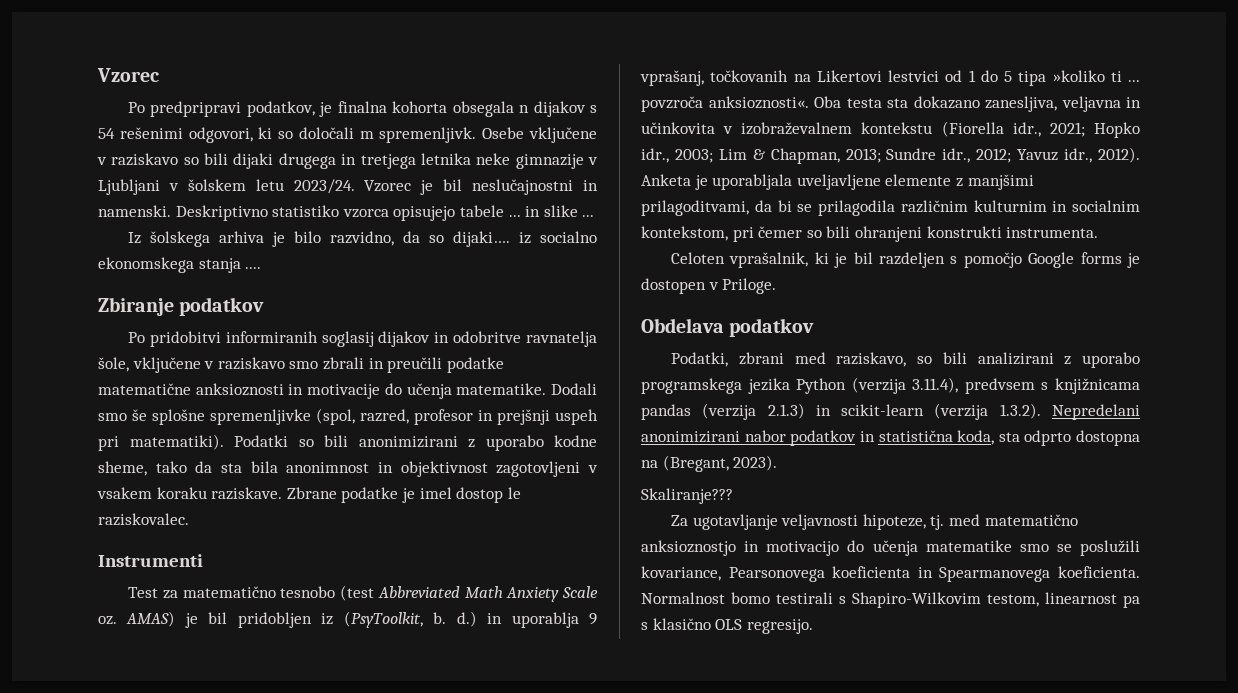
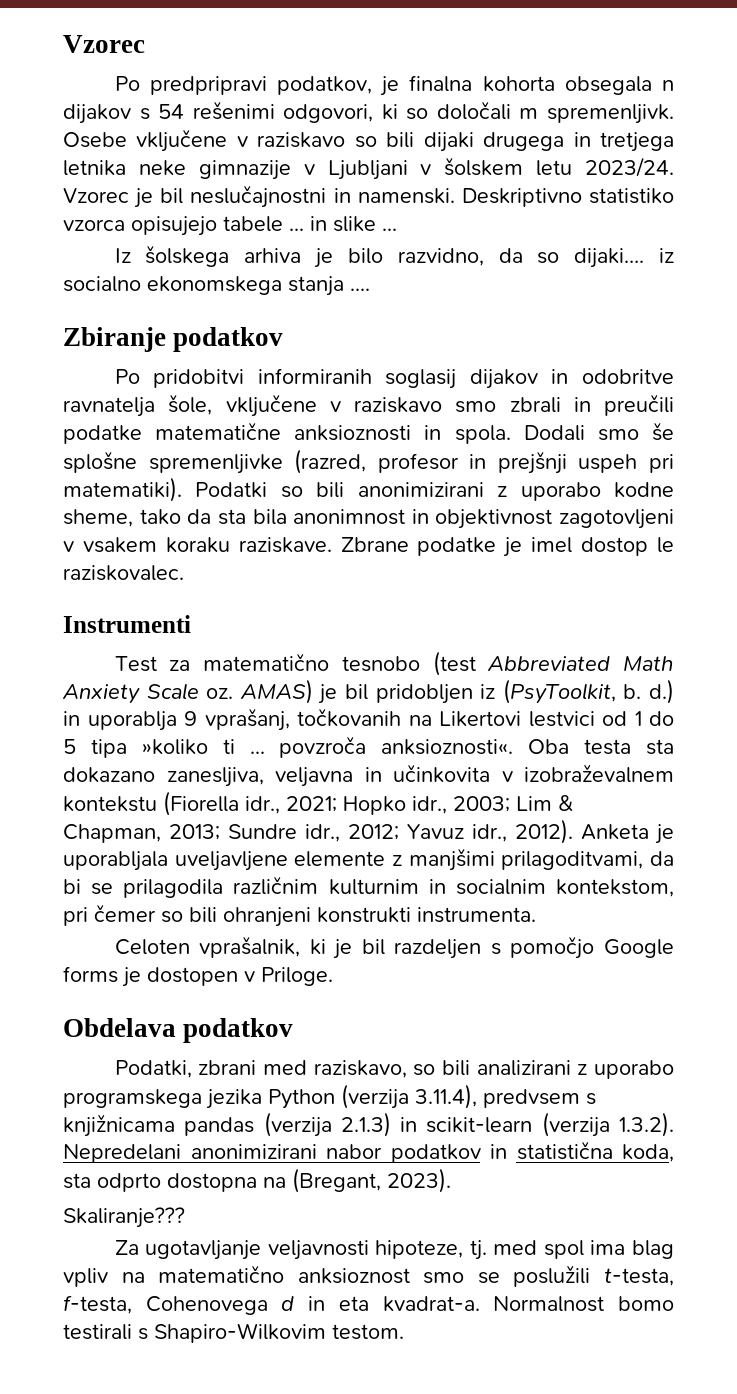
- Po pridobitvi informiranih soglasij dijakov in odobritve ravnatelja šole, vključene v raziskavo smo zbrali in preučili podatke matematične anksioznosti in motivacije do učenja matematike.
+ Po pridobitvi informiranih soglasij dijakov in odobritve ravnatelja šole, vključene v raziskavo smo zbrali in preučili podatke matematične anksioznosti in spola.
- Dodali smo še splošne spremenljivke (spol, razred, profesor in prejšnji uspeh pri matematiki).
+ Dodali smo še splošne spremenljivke (razred, profesor in prejšnji uspeh pri matematiki).
- Za ugotavljanje veljavnosti hipoteze, tj. med matematično anksioznostjo in motivacijo do učenja matematike smo se poslužili kovariance, Pearsonovega koeficienta in Spearmanovega koeficienta.
+ Za ugotavljanje veljavnosti hipoteze, tj. med spol ima blag vpliv na matematično anksioznost smo se poslužili t-testa, f-testa, Cohenovega d in eta kvadrat-a.
- Normalnost bomo testirali s Shapiro-Wilkovim testom, linearnost pa s klasično OLS regresijo.
+ Normalnost bomo testirali s Shapiro-Wilkovim testom.

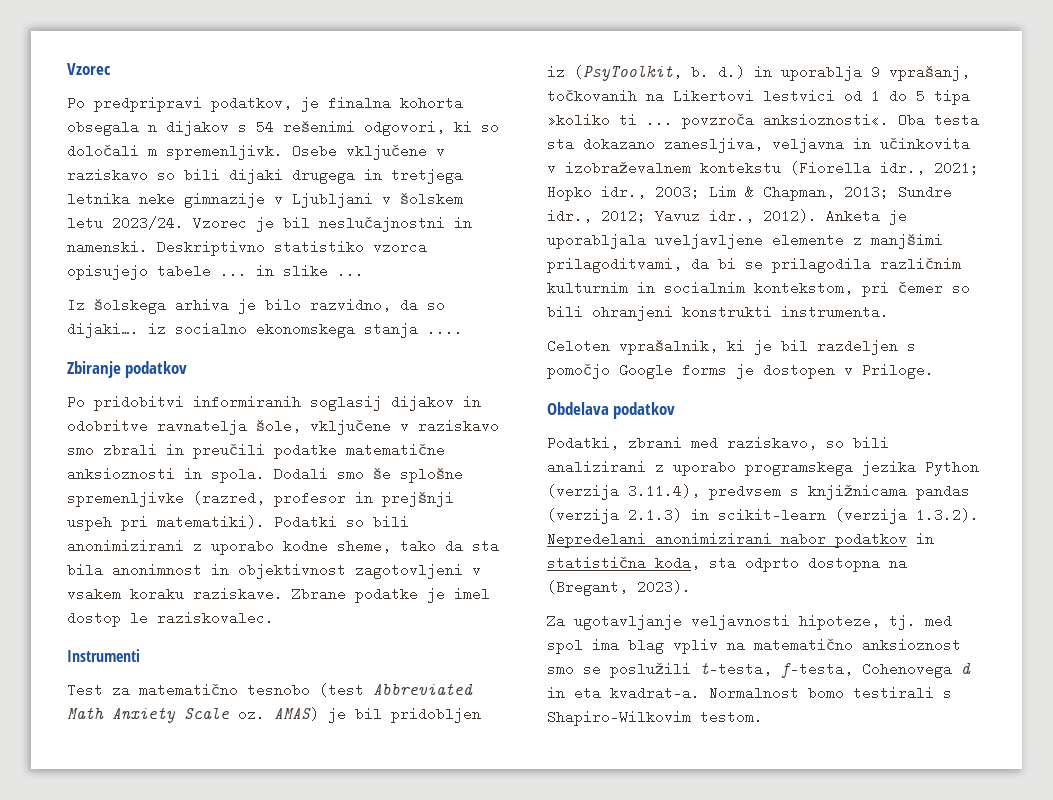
- Skaliranje???

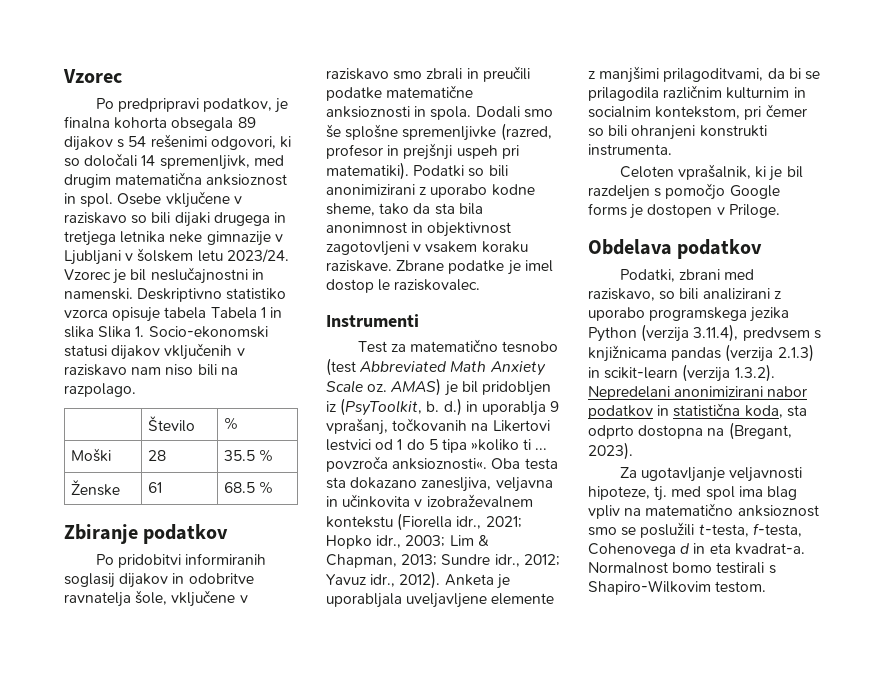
- Po predpripravi podatkov, je finalna kohorta obsegala n dijakov s 54 rešenimi odgovori, ki so določali m spremenljivk.
+ Po predpripravi podatkov, je finalna kohorta obsegala 89 dijakov s 54 rešenimi odgovori, ki so določali 14 spremenljivk, med drugim matematična anksioznost in spol.
- Deskriptivno statistiko vzorca opisujejo tabele ... in slike ...
- Iz šolskega arhiva je bilo razvidno, da so dijaki…. iz socialno ekonomskega stanja ....
+ Deskriptivno statistiko vzorca opisuje tabela Tabela 1 in slika Slika 1. Socio-ekonomski statusi dijakov vključenih v raziskavo nam niso bili na razpolago.
+ | Število | %
+ Moški | 28 | 35.5 %
+ Ženske | 61 | 68.5 %

